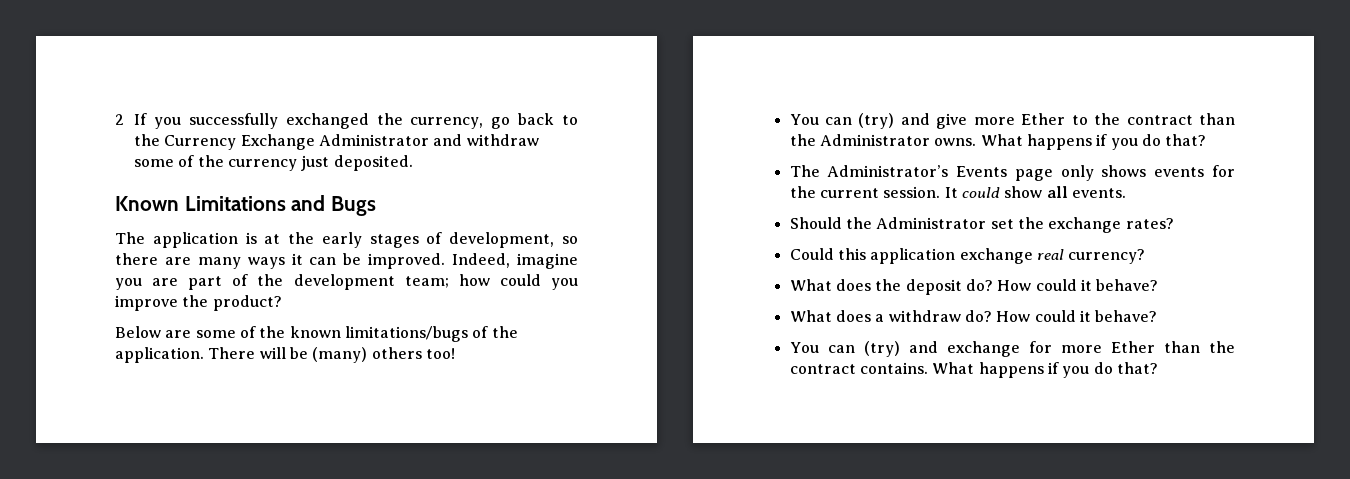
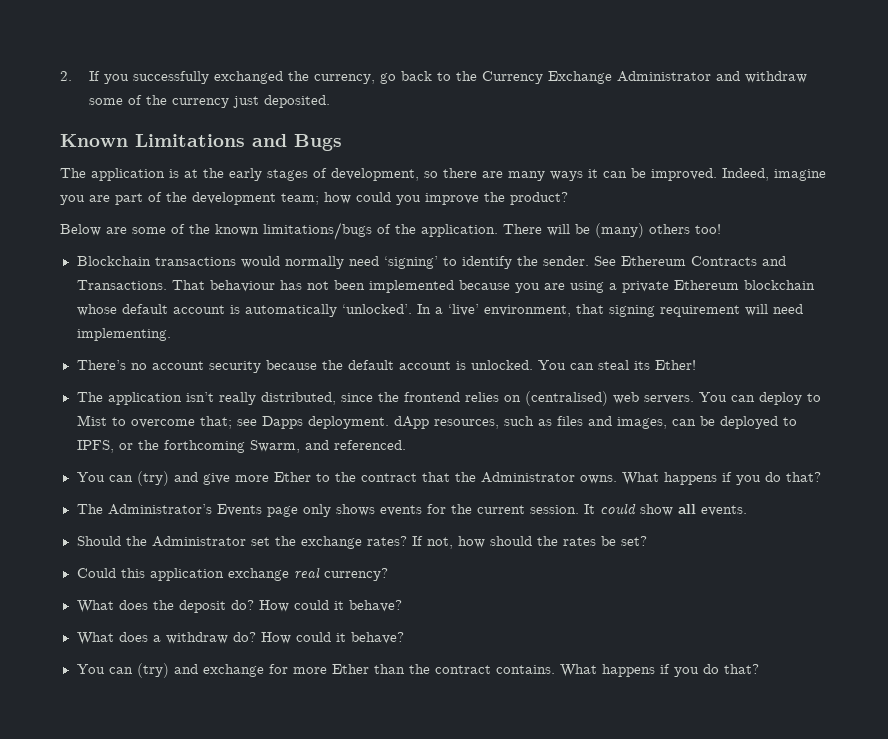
- 2 If you successfully exchanged the currency, go back to the Currency Exchange Administrator and withdraw some of the currency just deposited.
+ 2. If you successfully exchanged the currency, go back to the Currency Exchange Administrator and withdraw some of the currency just deposited.
+ Blockchain transactions would normally need ‘signing’ to identify the sender. See Ethereum Contracts and Transactions. That behaviour has not been implemented because you are using a private Ethereum blockchain whose default account is automatically ‘unlocked’. In a ‘live’ environment, that signing requirement will need implementing.
+ There’s no account security because the default account is unlocked. You can steal its Ether!
+ The application isn’t really distributed, since the frontend relies on (centralised) web servers. You can deploy to Mist to overcome that; see Dapps deployment. dApp resources, such as files and images, can be deployed to IPFS, or the forthcoming Swarm, and referenced.
- You can (try) and give more Ether to the contract than the Administrator owns.
+ You can (try) and give more Ether to the contract that the Administrator owns.
+ If not, how should the rates be set?

